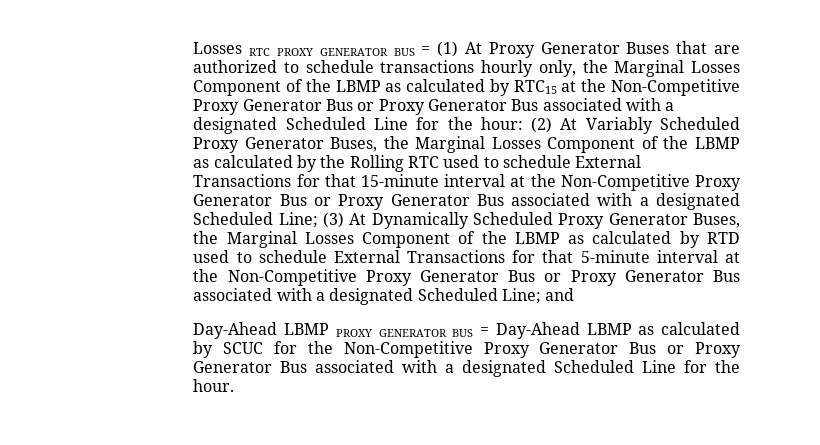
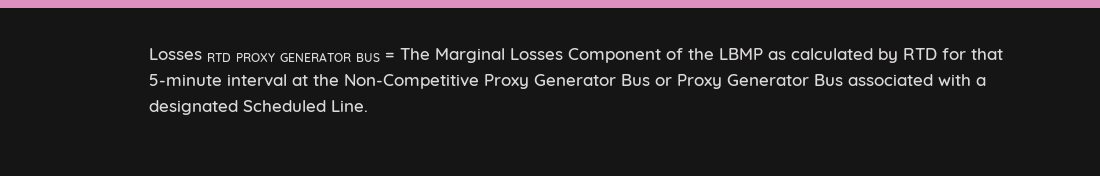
- Losses RTC PROXY GENERATOR BUS = (1) At Proxy Generator Buses that are authorized to schedule transactions hourly only, the Marginal Losses Component of the LBMP as calculated by RTC15 at the Non-Competitive Proxy Generator Bus or Proxy Generator Bus associated with a designated Scheduled Line for the hour: (2) At Variably Scheduled Proxy Generator Buses, the Marginal Losses Component of the LBMP as calculated by the Rolling RTC used to schedule External Transactions for that 15-minute interval at the Non-Competitive Proxy Generator Bus or Proxy Generator Bus associated with a designated Scheduled Line; (3) At Dynamically Scheduled Proxy Generator Buses, the Marginal Losses Component of the LBMP as calculated by RTD used to schedule External Transactions for that 5-minute interval at the Non-Competitive Proxy Generator Bus or Proxy Generator Bus associated with a designated Scheduled Line; and
- Day-Ahead LBMP PROXY GENERATOR BUS = Day-Ahead LBMP as calculated by SCUC for the Non-Competitive Proxy Generator Bus or Proxy Generator Bus associated with a designated Scheduled Line for the hour.
+ Losses RTD PROXY GENERATOR BUS = The Marginal Losses Component of the LBMP as calculated by RTD for that 5-minute interval at the Non-Competitive Proxy Generator Bus or Proxy Generator Bus associated with a designated Scheduled Line.

